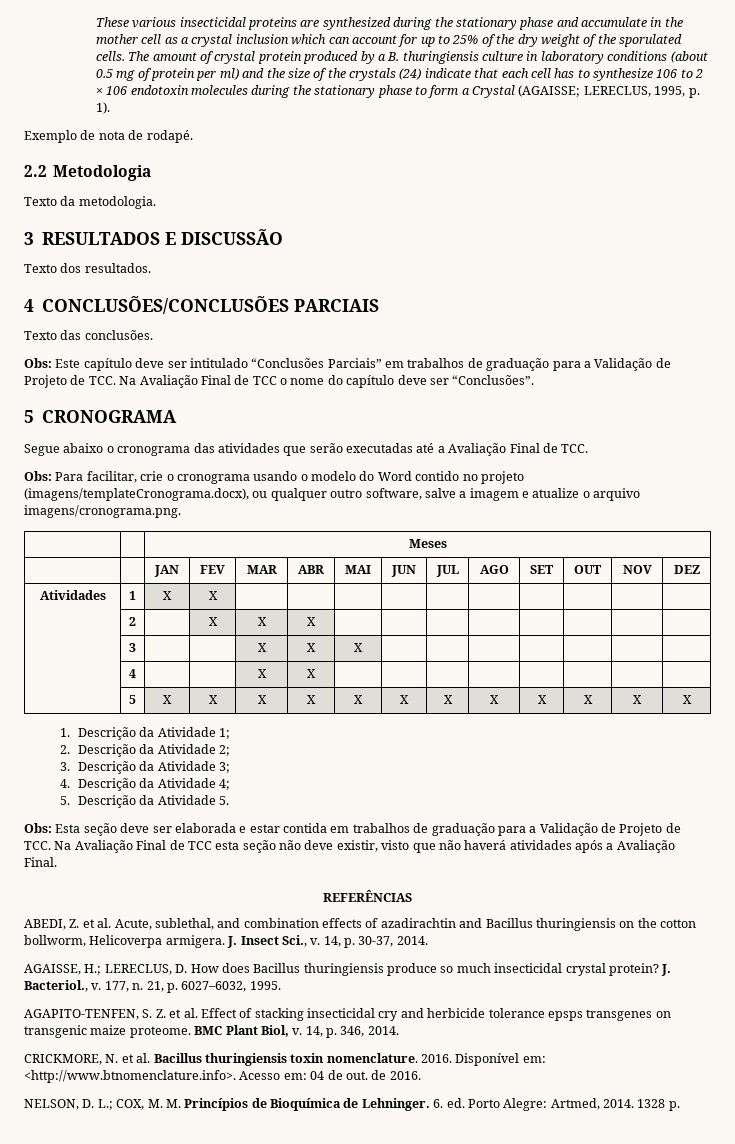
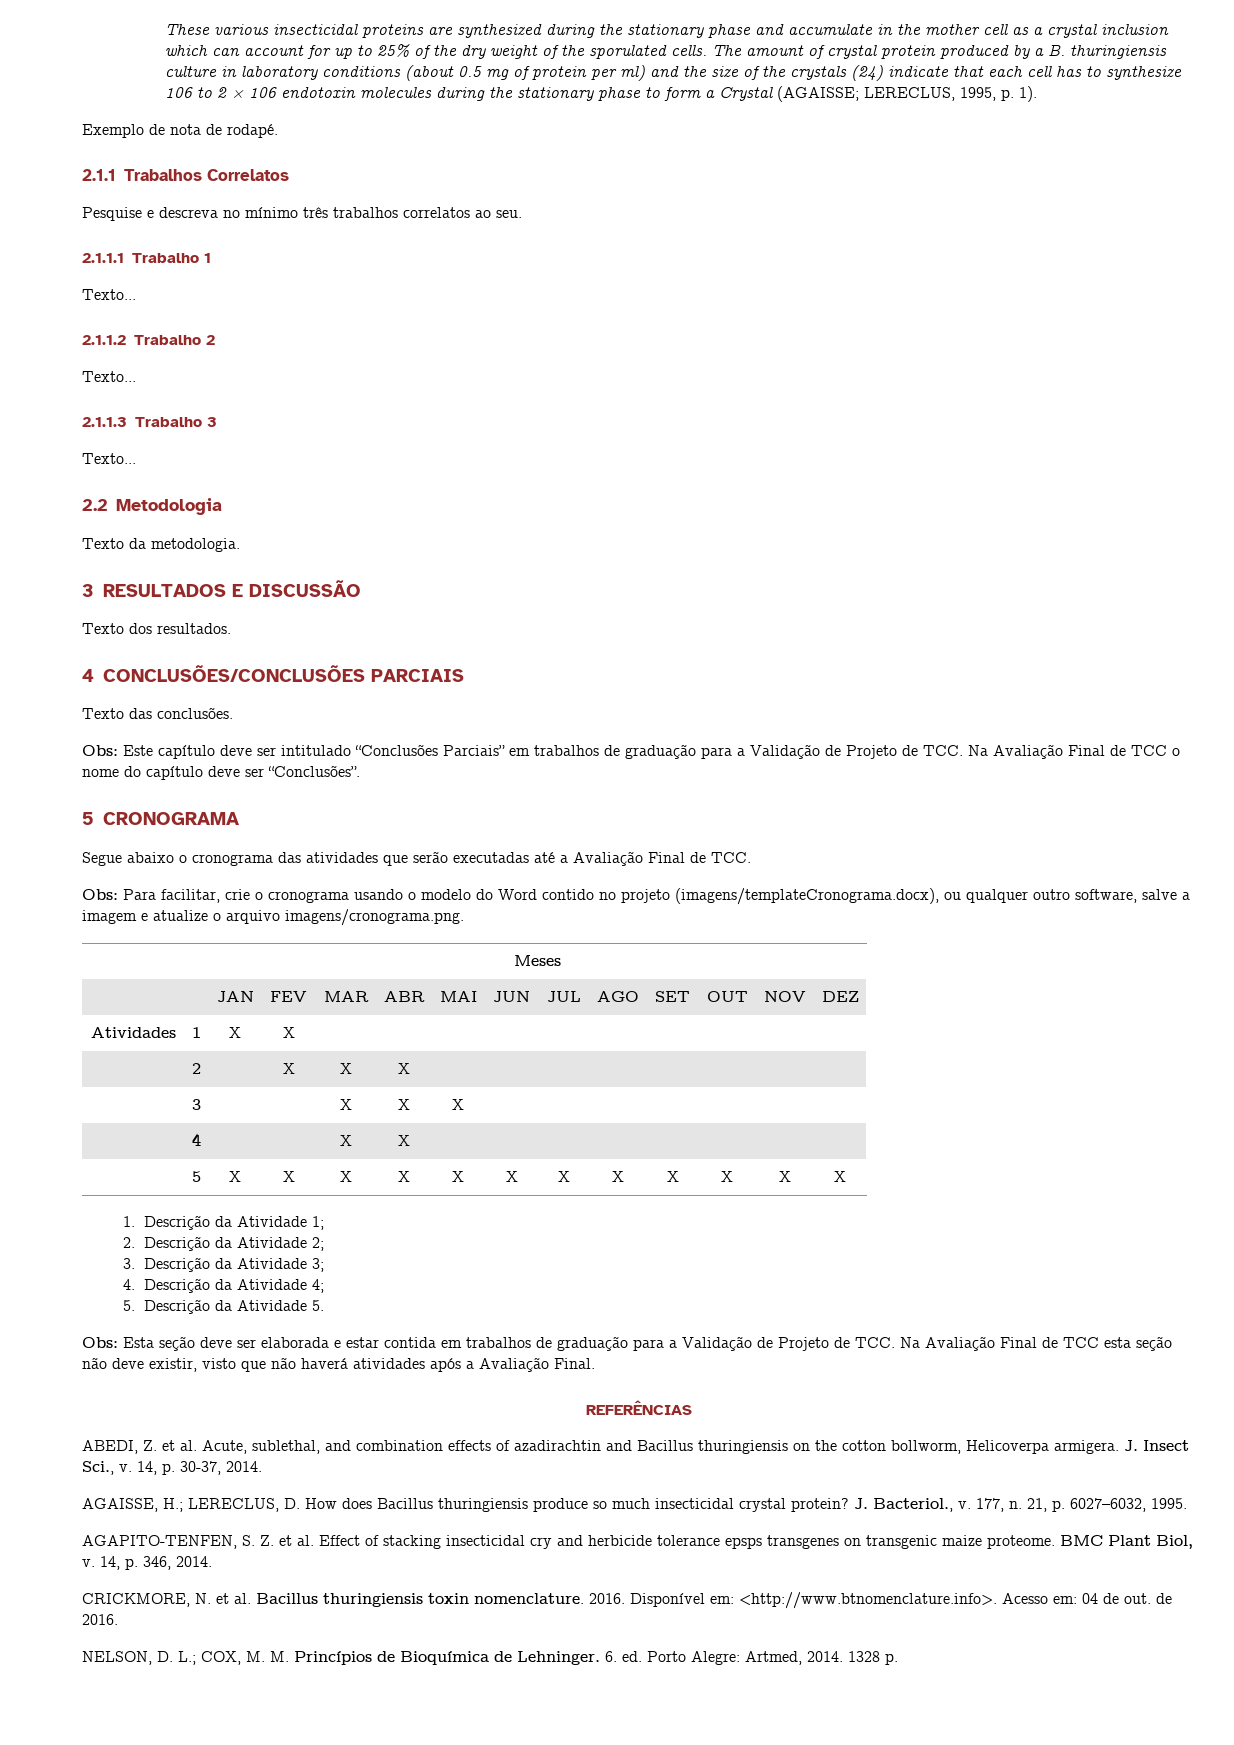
+ 2.1.1 Trabalhos Correlatos
+ Pesquise e descreva no mínimo três trabalhos correlatos ao seu.
+ 2.1.1.1 Trabalho 1
+ Texto...
+ 2.1.1.2 Trabalho 2
+ Texto...
+ 2.1.1.3 Trabalho 3
+ Texto...

